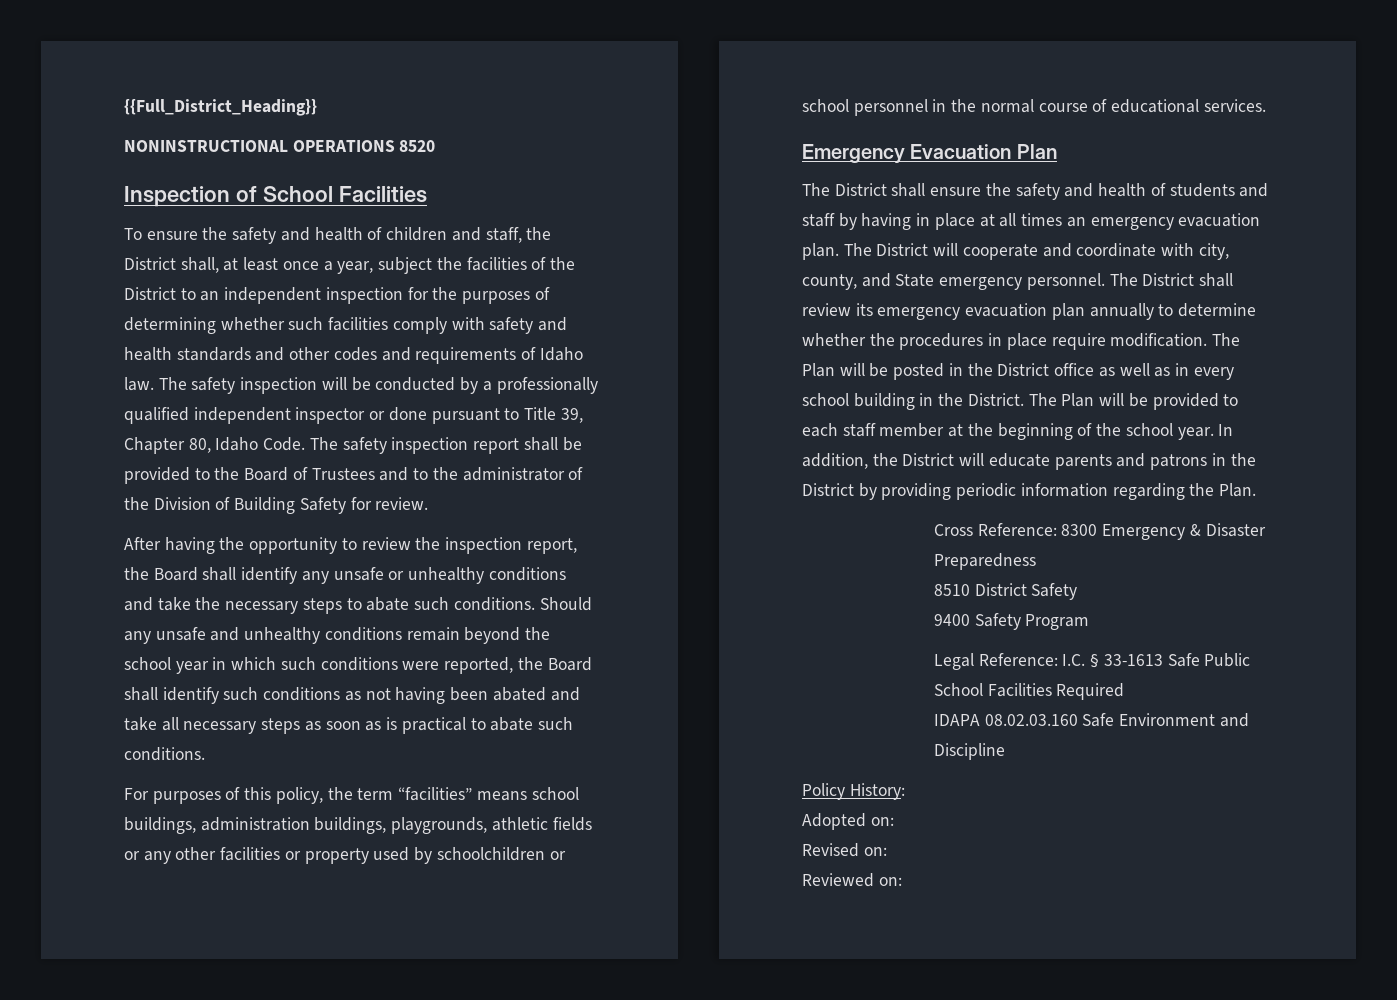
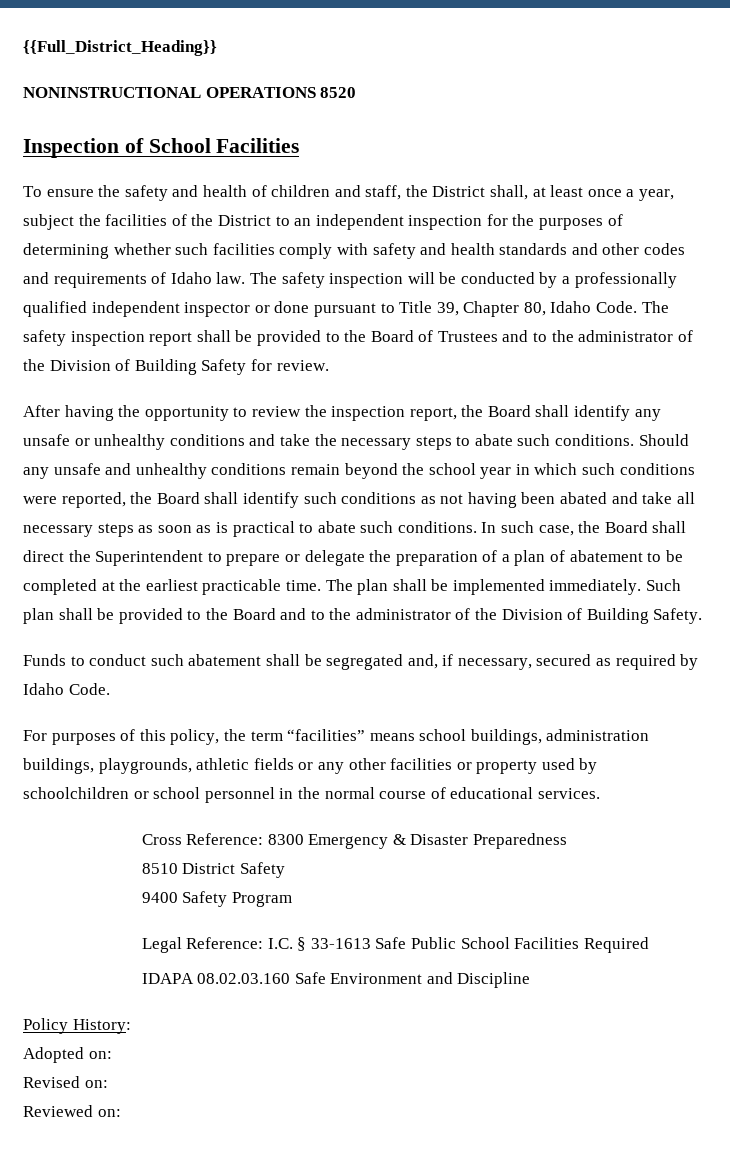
+ In such case, the Board shall direct the Superintendent to prepare or delegate the preparation of a plan of abatement to be completed at the earliest practicable time. The plan shall be implemented immediately. Such plan shall be provided to the Board and to the administrator of the Division of Building Safety.
+ Funds to conduct such abatement shall be segregated and, if necessary, secured as required by Idaho Code.
- Emergency Evacuation Plan
- The District shall ensure the safety and health of students and staff by having in place at all times an emergency evacuation plan. The District will cooperate and coordinate with city, county, and State emergency personnel. The District shall review its emergency evacuation plan annually to determine whether the procedures in place require modification. The Plan will be posted in the District office as well as in every school building in the District. The Plan will be provided to each staff member at the beginning of the school year. In addition, the District will educate parents and patrons in the District by providing periodic information regarding the Plan.

